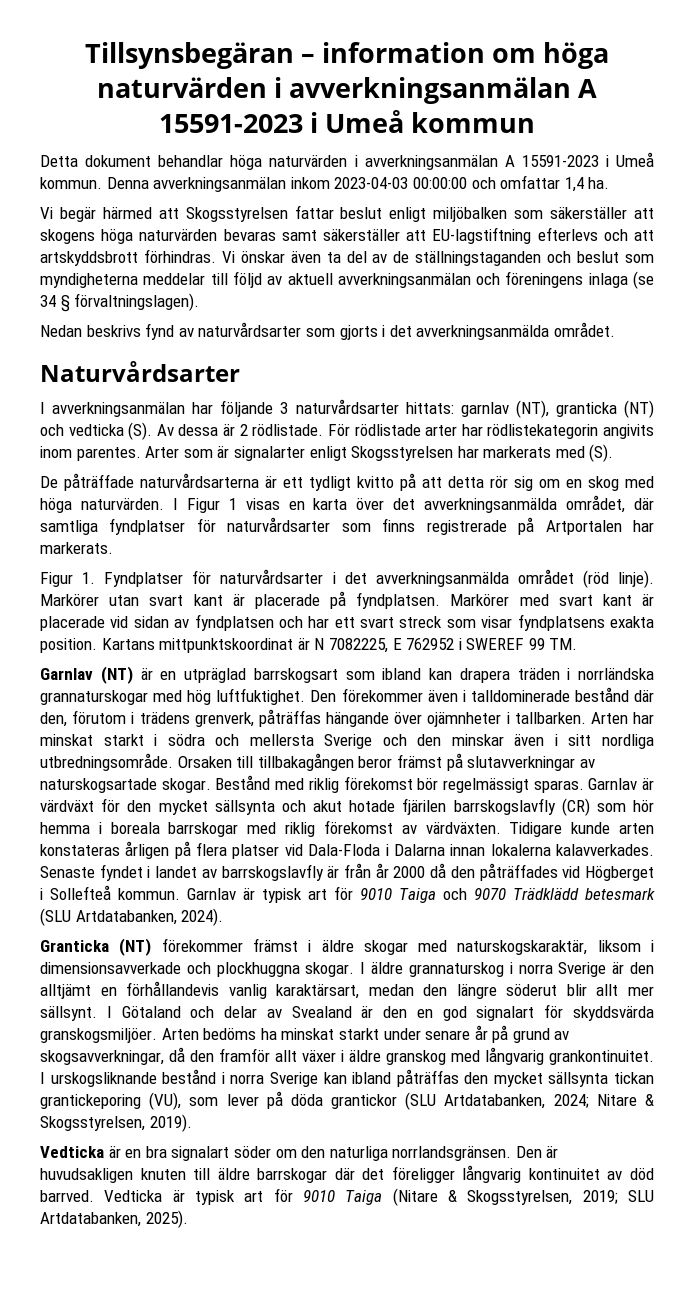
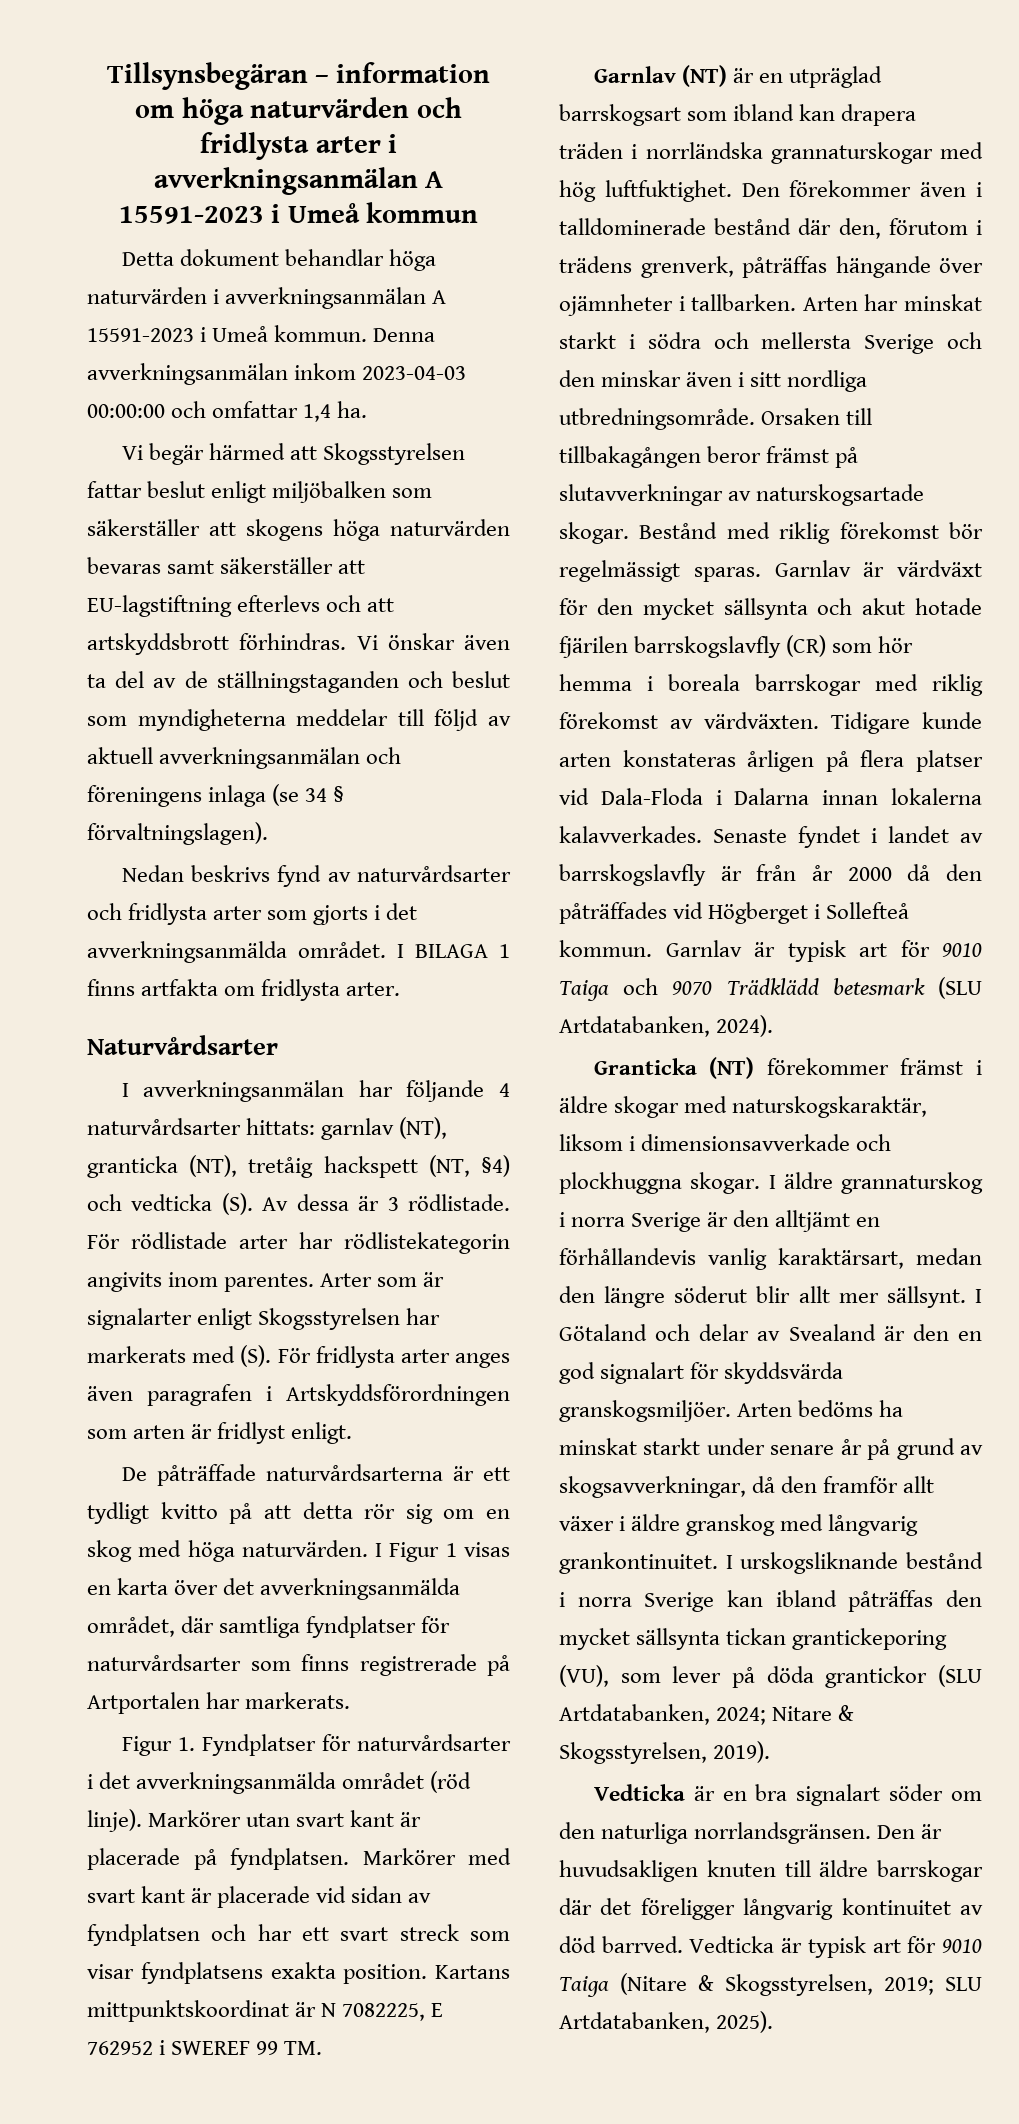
- Tillsynsbegäran – information om höga naturvärden i avverkningsanmälan A 15591-2023 i Umeå kommun
+ Tillsynsbegäran – information om höga naturvärden och fridlysta arter i avverkningsanmälan A 15591-2023 i Umeå kommun
- Nedan beskrivs fynd av naturvårdsarter som gjorts i det avverkningsanmälda området.
+ Nedan beskrivs fynd av naturvårdsarter och fridlysta arter som gjorts i det avverkningsanmälda området. I BILAGA 1 finns artfakta om fridlysta arter.
- I avverkningsanmälan har följande 3 naturvårdsarter hittats: garnlav (NT), granticka (NT) och vedticka (S). Av dessa är 2 rödlistade.
+ I avverkningsanmälan har följande 4 naturvårdsarter hittats: garnlav (NT), granticka (NT), tretåig hackspett (NT, §4) och vedticka (S). Av dessa är 3 rödlistade.
- Arter som är signalarter enligt Skogsstyrelsen har markerats med (S).
+ Arter som är signalarter enligt Skogsstyrelsen har markerats med (S). För fridlysta arter anges även paragrafen i Artskyddsförordningen som arten är fridlyst enligt.

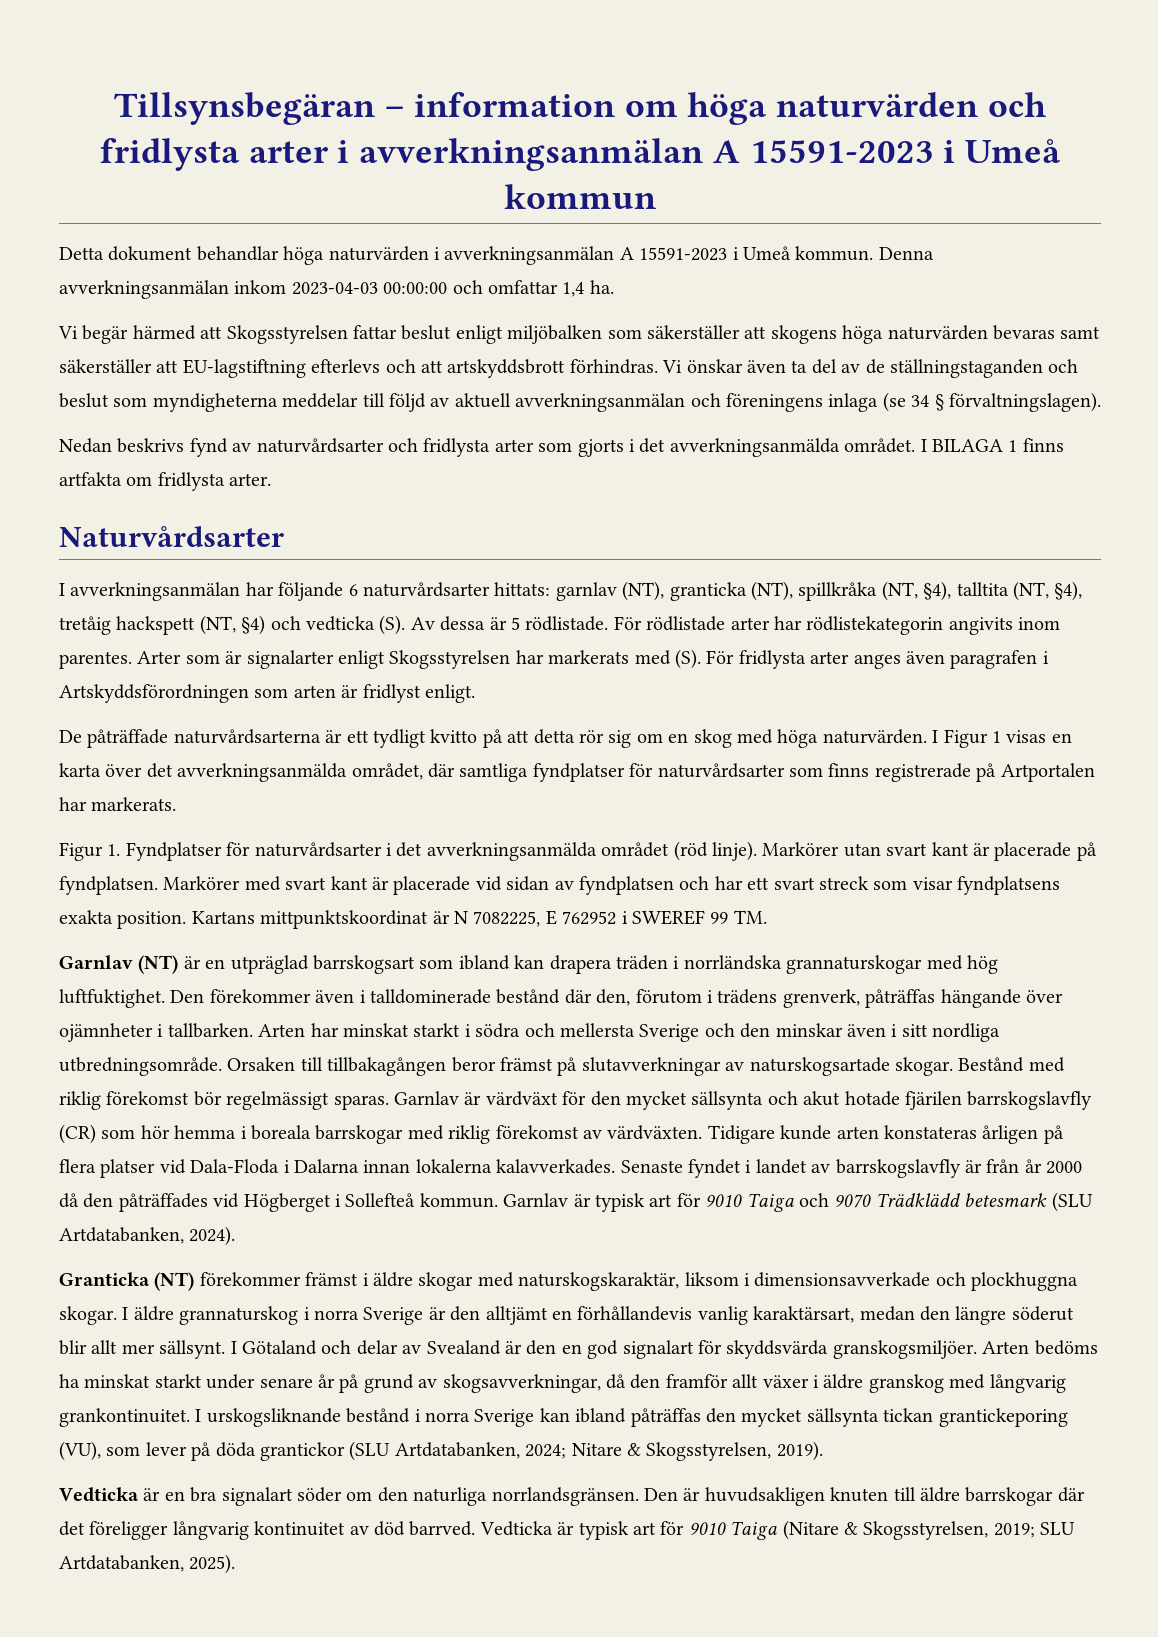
- I avverkningsanmälan har följande 4 naturvårdsarter hittats: garnlav (NT), granticka (NT), tretåig hackspett (NT, §4) och vedticka (S). Av dessa är 3 rödlistade.
+ I avverkningsanmälan har följande 6 naturvårdsarter hittats: garnlav (NT), granticka (NT), spillkråka (NT, §4), talltita (NT, §4), tretåig hackspett (NT, §4) och vedticka (S). Av dessa är 5 rödlistade.

